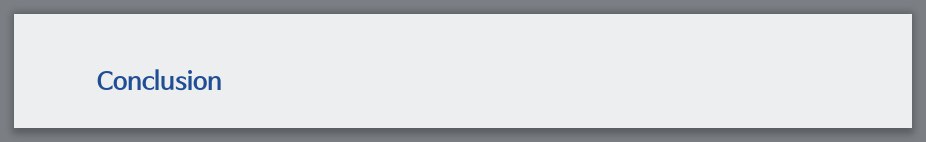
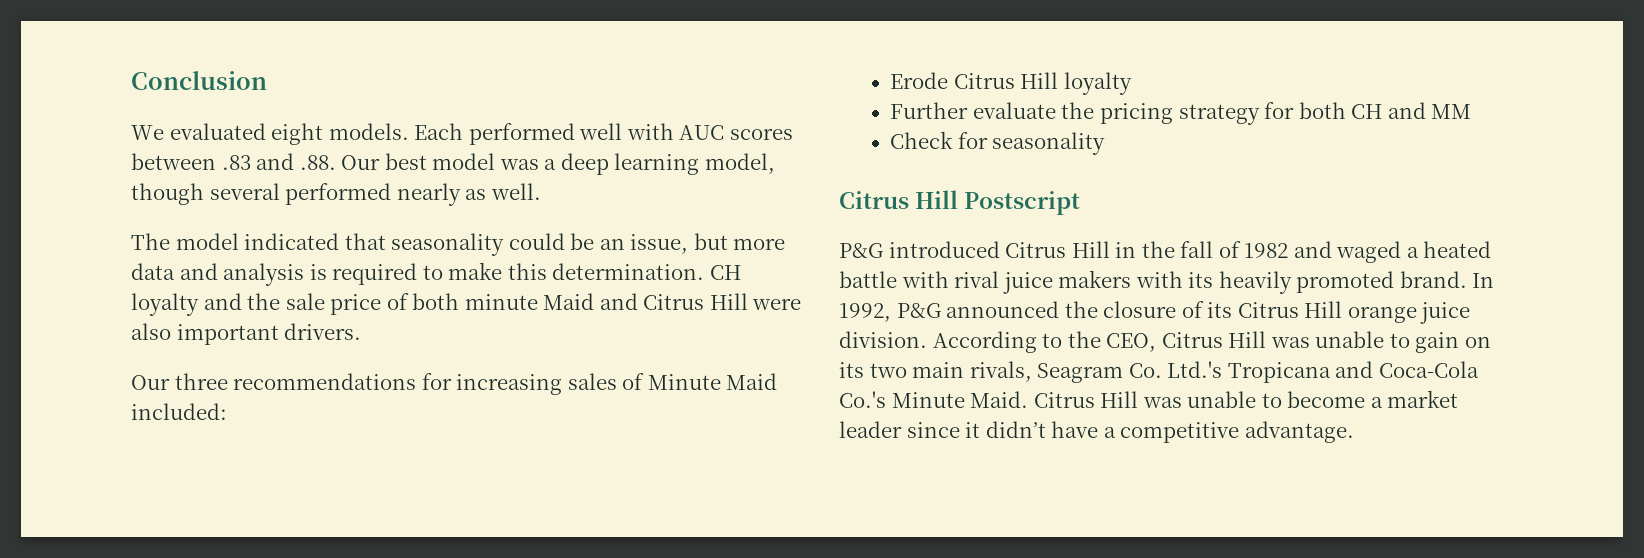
+ We evaluated eight models. Each performed well with AUC scores between .83 and .88. Our best model was a deep learning model, though several performed nearly as well.
+ The model indicated that seasonality could be an issue, but more data and analysis is required to make this determination. CH loyalty and the sale price of both minute Maid and Citrus Hill were also important drivers.
+ Our three recommendations for increasing sales of Minute Maid included:
+ Erode Citrus Hill loyalty
+ Further evaluate the pricing strategy for both CH and MM
+ Check for seasonality
+ Citrus Hill Postscript
+ P&G introduced Citrus Hill in the fall of 1982 and waged a heated battle with rival juice makers with its heavily promoted brand. In 1992, P&G announced the closure of its Citrus Hill orange juice division. According to the CEO, Citrus Hill was unable to gain on its two main rivals, Seagram Co. Ltd.'s Tropicana and Coca-Cola Co.'s Minute Maid. Citrus Hill was unable to become a market leader since it didn’t have a competitive advantage.

